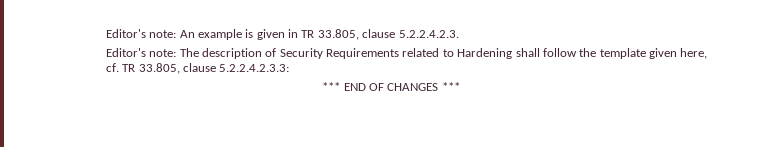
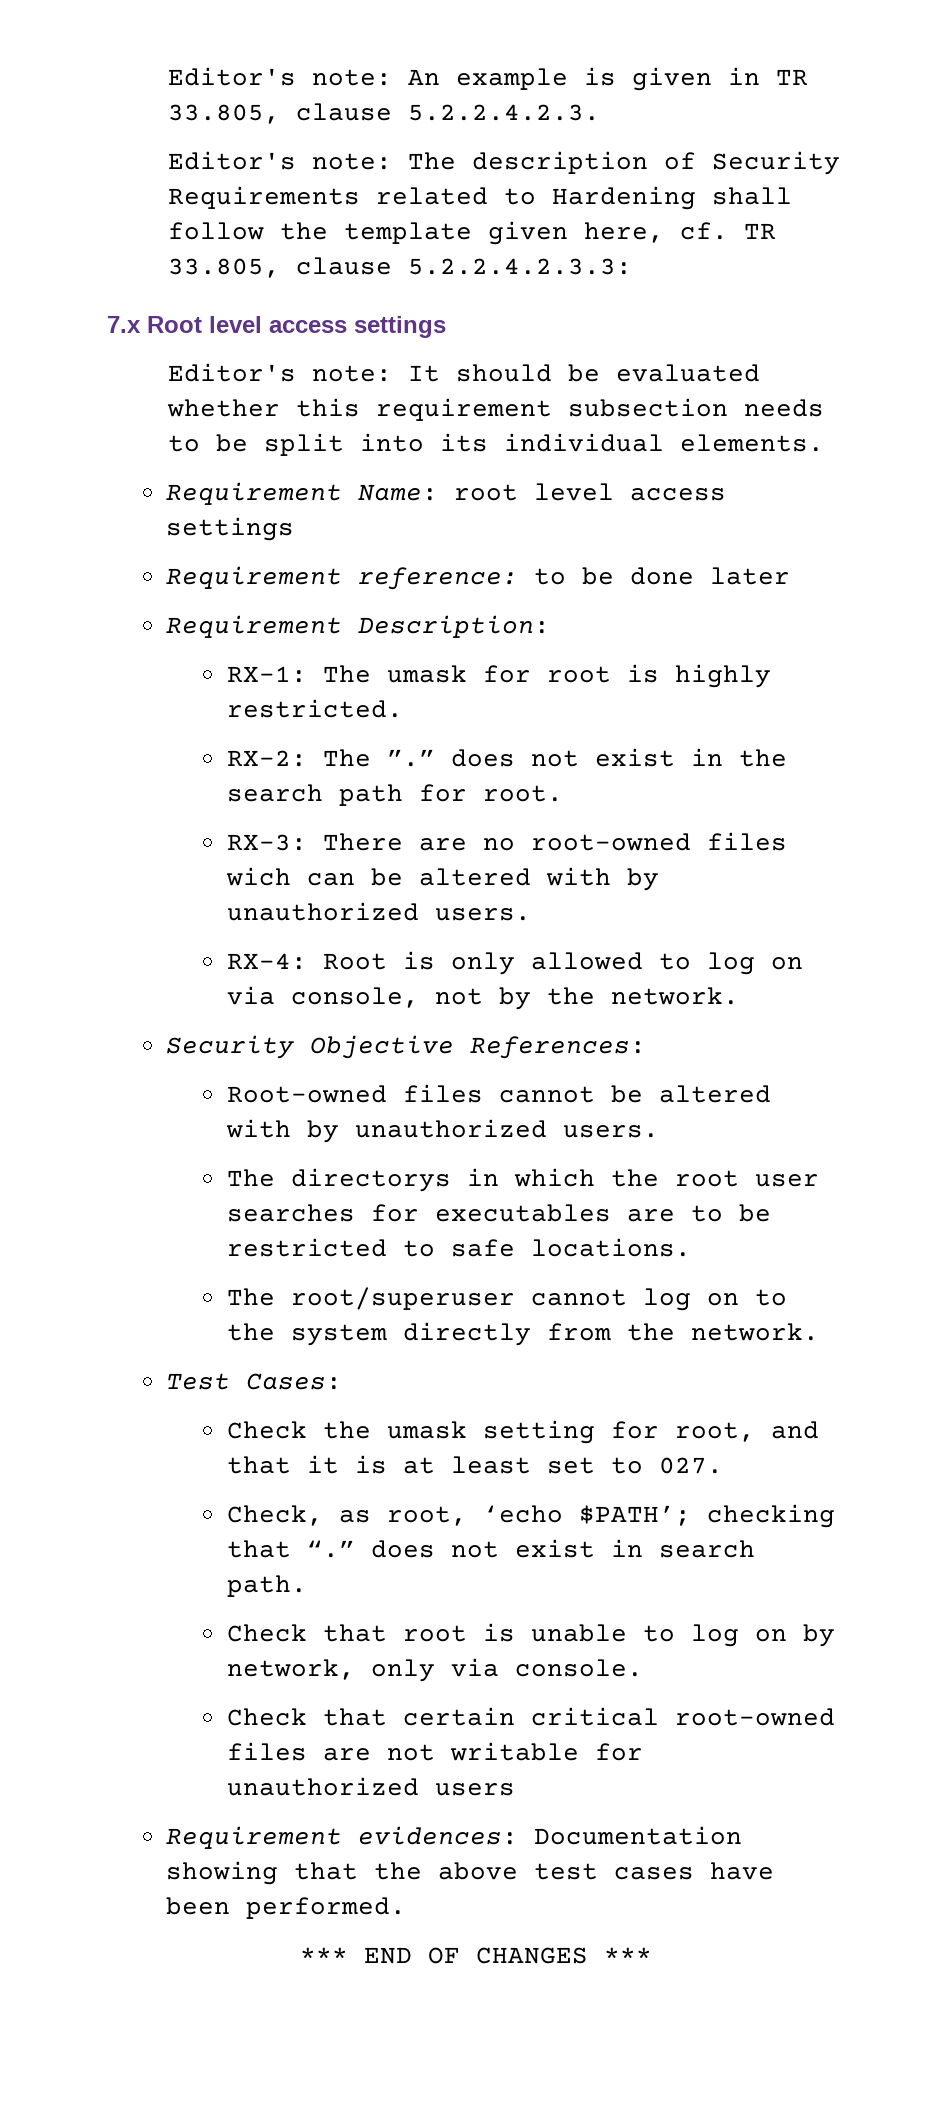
+ 7.x Root level access settings
+ Editor's note: It should be evaluated whether this requirement subsection needs to be split into its individual elements.
+ Requirement Name: root level access settings
+ Requirement reference: to be done later
+ Requirement Description:
+ RX-1: The umask for root is highly restricted.
+ RX-2: The ”.” does not exist in the search path for root.
+ RX-3: There are no root-owned files wich can be altered with by unauthorized users.
+ RX-4: Root is only allowed to log on via console, not by the network.
+ Security Objective References:
+ Root-owned files cannot be altered with by unauthorized users.
+ The directorys in which the root user searches for executables are to be restricted to safe locations.
+ The root/superuser cannot log on to the system directly from the network.
+ Test Cases:
+ Check the umask setting for root, and that it is at least set to 027.
+ Check, as root, ‘echo $PATH’; checking that “.” does not exist in search path.
+ Check that root is unable to log on by network, only via console.
+ Check that certain critical root-owned files are not writable for unauthorized users
+ Requirement evidences: Documentation showing that the above test cases have been performed.

